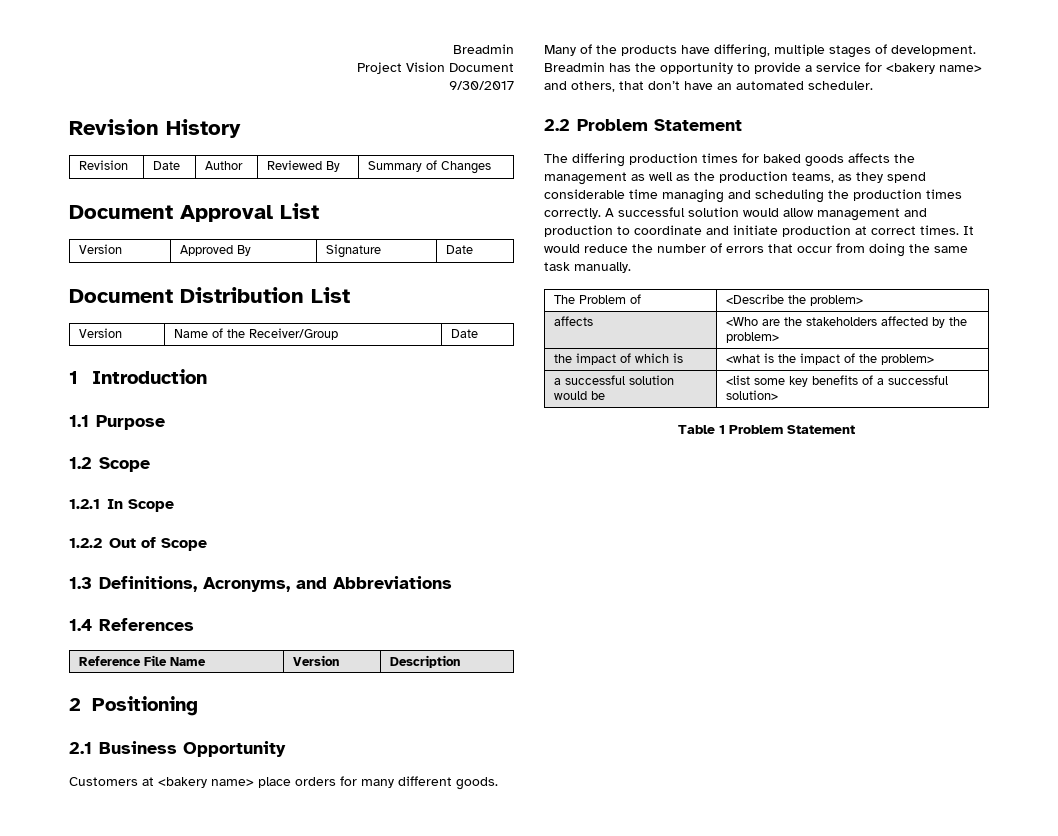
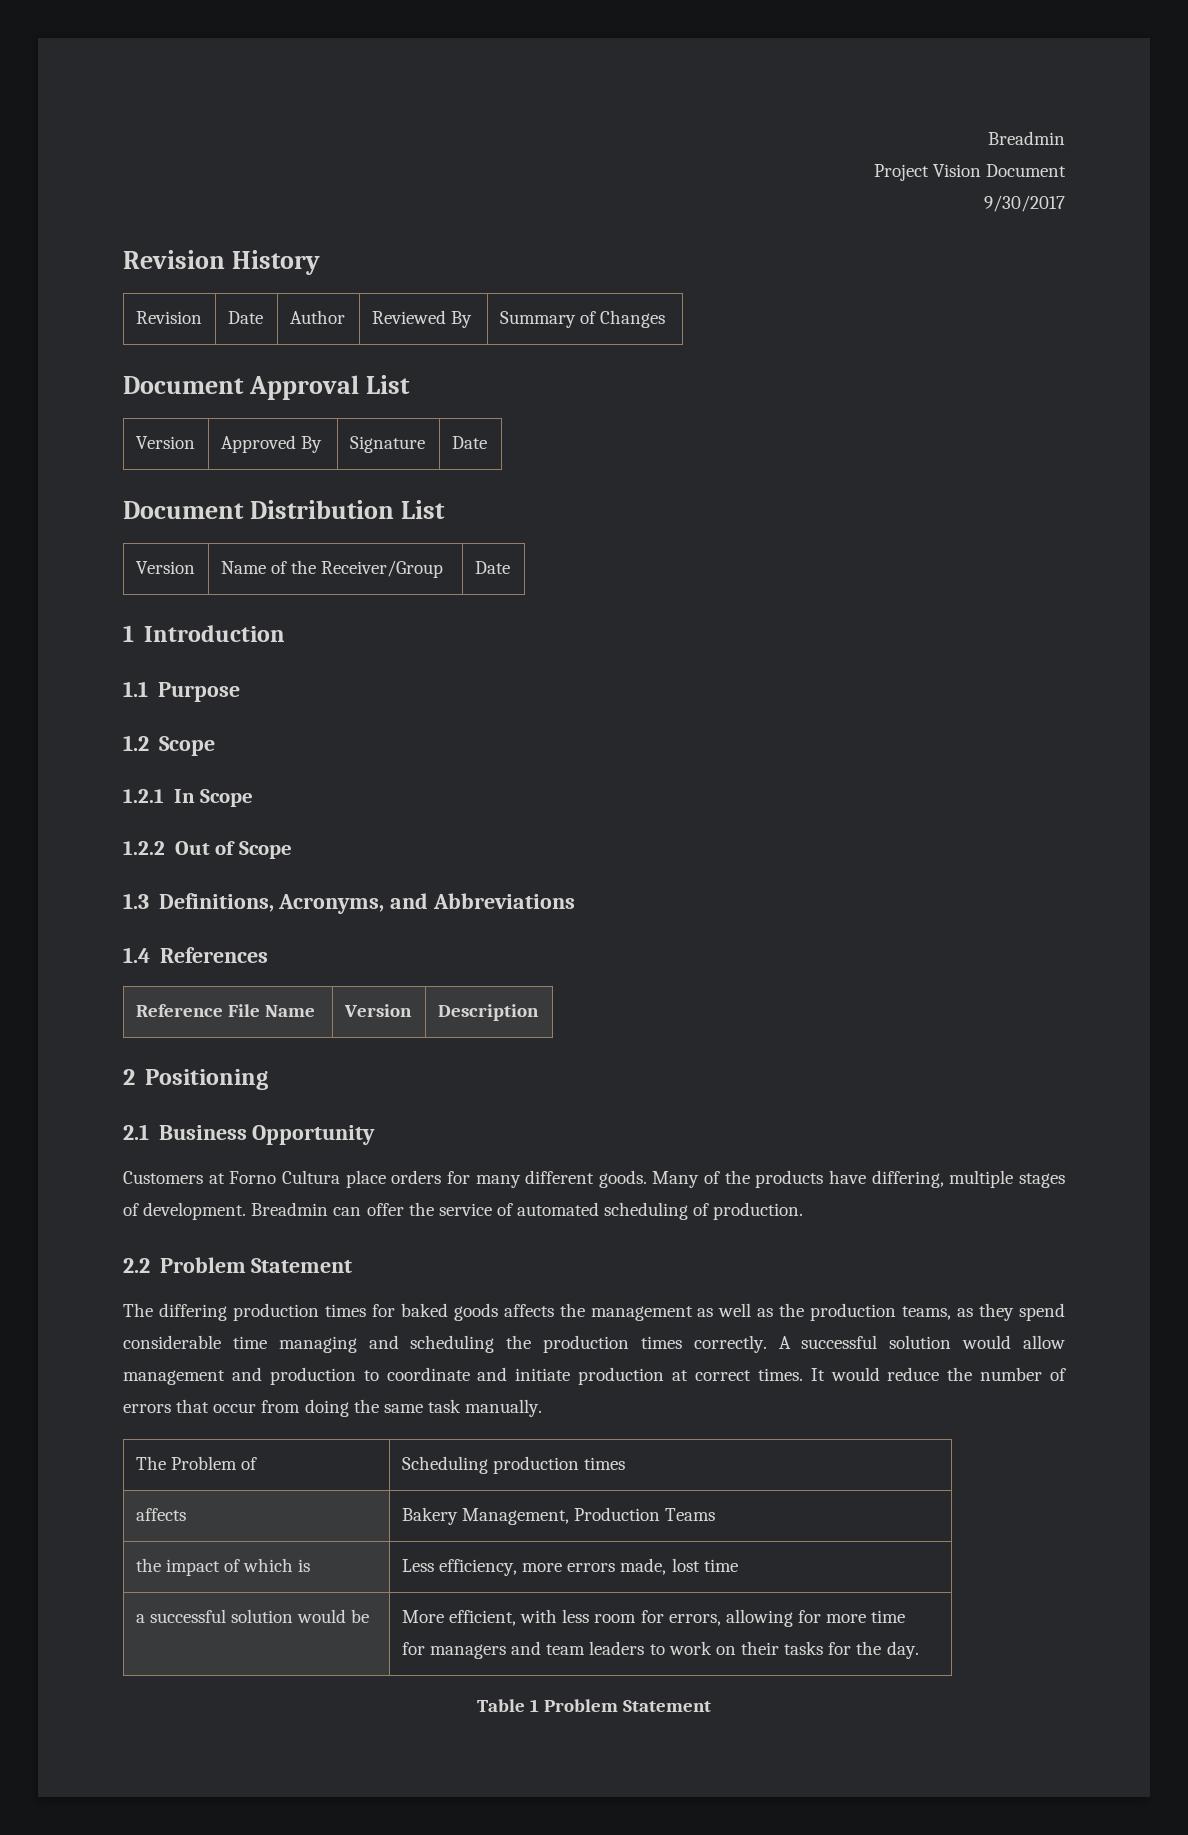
- Customers at <bakery name> place orders for many different goods.
+ Customers at Forno Cultura place orders for many different goods.
- Breadmin has the opportunity to provide a service for <bakery name> and others, that don’t have an automated scheduler.
+ Breadmin can offer the service of automated scheduling of production.
- The Problem of | <Describe the problem>
- affects | <Who are the stakeholders affected by the problem>
+ The Problem of | Scheduling production times
+ affects | Bakery Management, Production Teams
- the impact of which is | <what is the impact of the problem>
+ the impact of which is | Less efficiency, more errors made, lost time
- a successful solution would be | <list some key benefits of a successful solution>
+ a successful solution would be | More efficient, with less room for errors, allowing for more time
+ for managers and team leaders to work on their tasks for the day.

